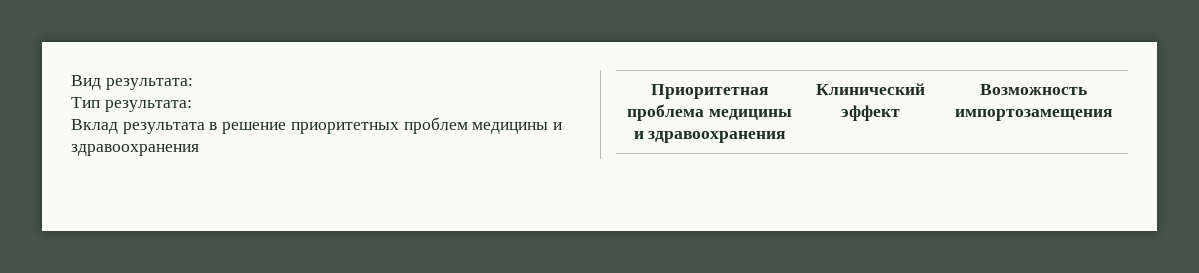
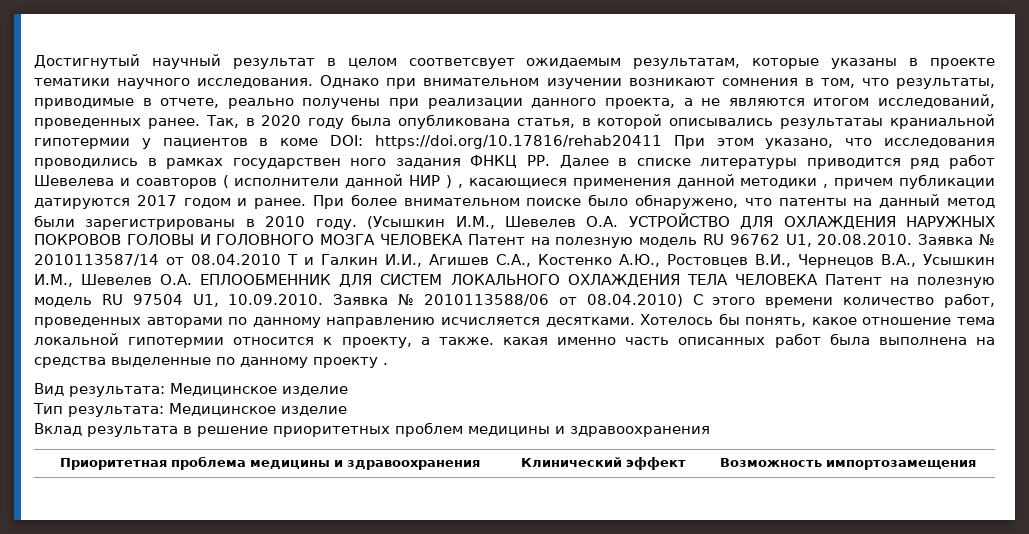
+ Достигнутый научный результат в целом соответсвует ожидаемым результатам, которые указаны в проекте тематики научного исследования. Однако при внимательном изучении возникают сомнения в том, что результаты, приводимые в отчете, реально получены при реализации данного проекта, а не являются итогом исследований, проведенных ранее. Так, в 2020 году была опубликована статья, в которой описывались результатаы краниальной гипотермии у пациентов в коме DOI: https://doi.org/10.17816/rehab20411 При этом указано, что исследования проводились в рамках государствен ного задания ФНКЦ РР. Далее в списке литературы приводится ряд работ Шевелева и соавторов ( исполнители данной НИР ) , касающиеся применения данной методики , причем публикации датируются 2017 годом и ранее. При более внимательном поиске было обнаружено, что патенты на данный метод были зарегистрированы в 2010 году. (Усышкин И.М., Шевелев О.А. УСТРОЙСТВО ДЛЯ ОХЛАЖДЕНИЯ НАРУЖНЫХ ПОКРОВОВ ГОЛОВЫ И ГОЛОВНОГО МОЗГА ЧЕЛОВЕКА Патент на полезную модель RU 96762 U1, 20.08.2010. Заявка № 2010113587/14 от 08.04.2010 Т и Галкин И.И., Агишев С.А., Костенко А.Ю., Ростовцев В.И., Чернецов В.А., Усышкин И.М., Шевелев О.А. ЕПЛООБМЕННИК ДЛЯ СИСТЕМ ЛОКАЛЬНОГО ОХЛАЖДЕНИЯ ТЕЛА ЧЕЛОВЕКА Патент на полезную модель RU 97504 U1, 10.09.2010. Заявка № 2010113588/06 от 08.04.2010) С этого времени количество работ, проведенных авторами по данному направлению исчисляется десятками. Хотелось бы понять, какое отношение тема локальной гипотермии относится к проекту, а также. какая именно часть описанных работ была выполнена на средства выделенные по данному проекту .
- Вид результата:
+ Вид результата: Медицинское изделие
- Тип результата:
+ Тип результата: Медицинское изделие

